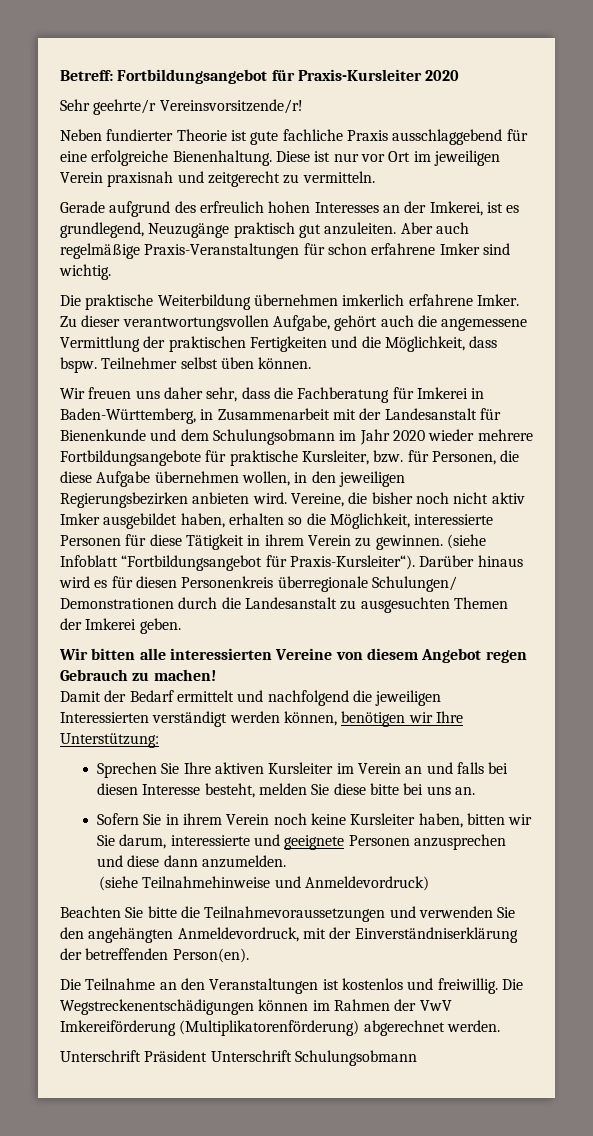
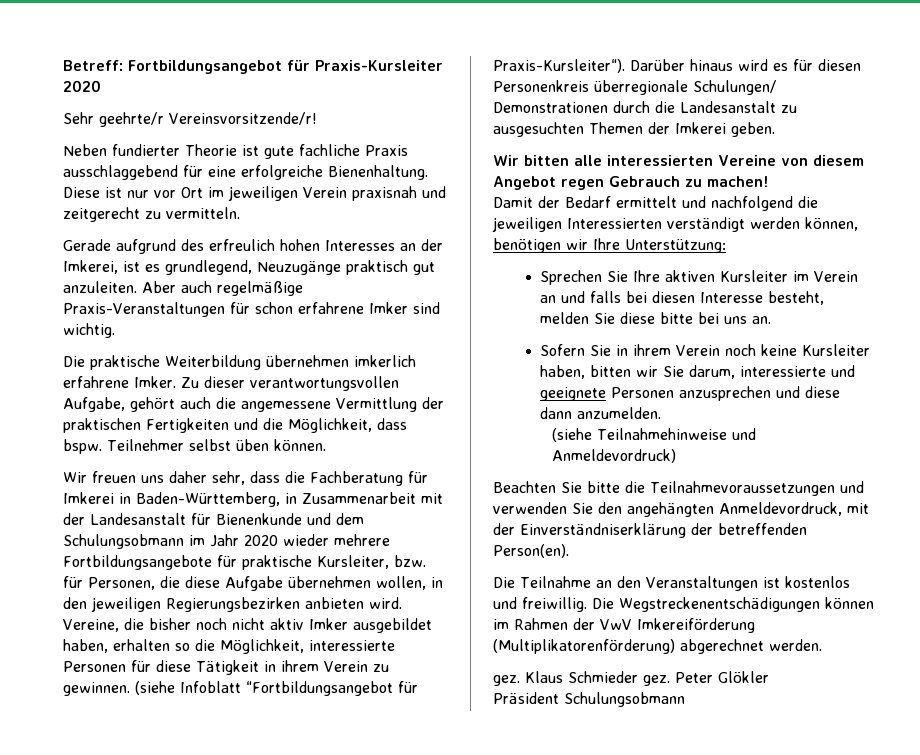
- Unterschrift Präsident Unterschrift Schulungsobmann
+ gez. Klaus Schmieder gez. Peter Glökler
+ Präsident Schulungsobmann

